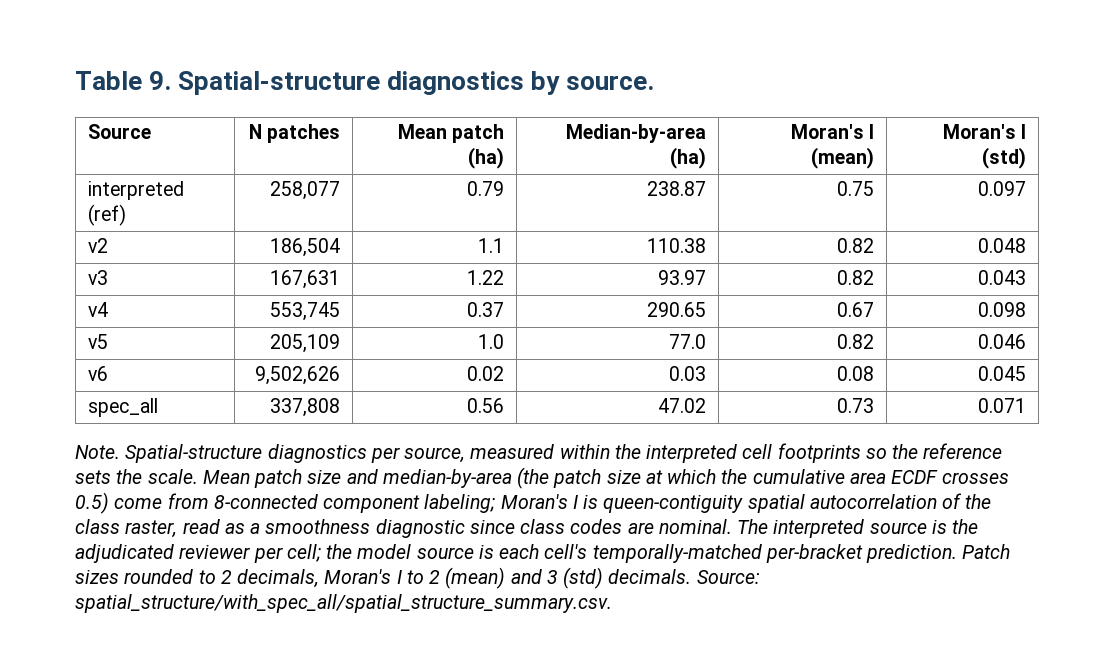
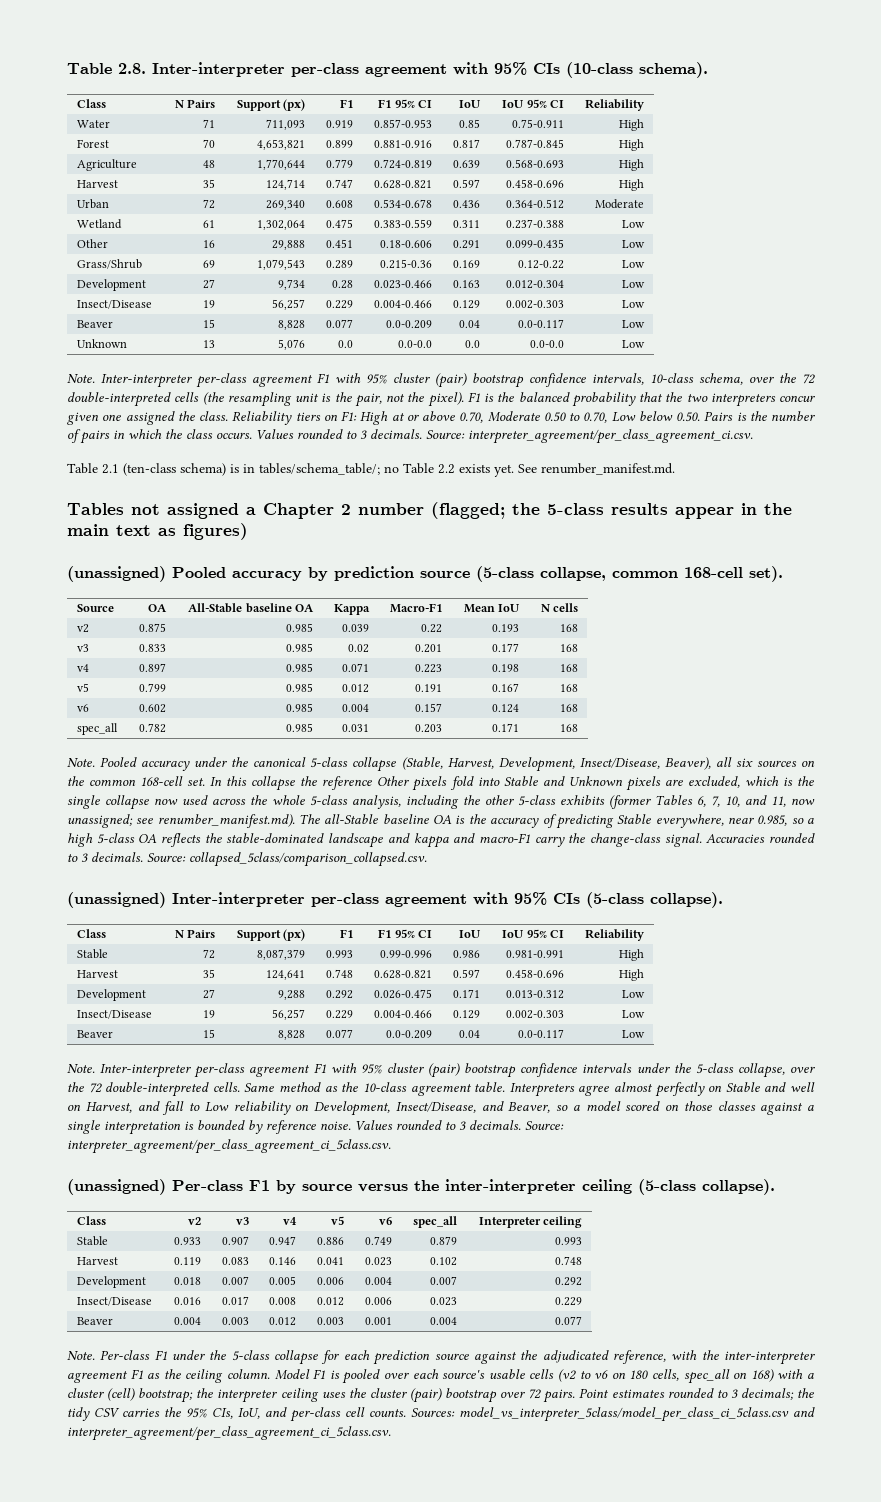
- Table 9. Spatial-structure diagnostics by source.
- Source | N patches | Mean patch (ha) | Median-by-area (ha) | Moran's I (mean) | Moran's I (std)
- interpreted (ref) | 258,077 | 0.79 | 238.87 | 0.75 | 0.097
- v2 | 186,504 | 1.1 | 110.38 | 0.82 | 0.048
- v3 | 167,631 | 1.22 | 93.97 | 0.82 | 0.043
- v4 | 553,745 | 0.37 | 290.65 | 0.67 | 0.098
- v5 | 205,109 | 1.0 | 77.0 | 0.82 | 0.046
- v6 | 9,502,626 | 0.02 | 0.03 | 0.08 | 0.045
- spec_all | 337,808 | 0.56 | 47.02 | 0.73 | 0.071
- Note. Spatial-structure diagnostics per source, measured within the interpreted cell footprints so the reference sets the scale. Mean patch size and median-by-area (the patch size at which the cumulative area ECDF crosses 0.5) come from 8-connected component labeling; Moran's I is queen-contiguity spatial autocorrelation of the class raster, read as a smoothness diagnostic since class codes are nominal. The interpreted source is the adjudicated reviewer per cell; the model source is each cell's temporally-matched per-bracket prediction. Patch sizes rounded to 2 decimals, Moran's I to 2 (mean) and 3 (std) decimals. Source: spatial_structure/with_spec_all/spatial_structure_summary.csv.
+ Table 2.8. Inter-interpreter per-class agreement with 95% CIs (10-class schema).
+ Class | N Pairs | Support (px) | F1 | F1 95% CI | IoU | IoU 95% CI | Reliability
+ Water | 71 | 711,093 | 0.919 | 0.857-0.953 | 0.85 | 0.75-0.911 | High
+ Forest | 70 | 4,653,821 | 0.899 | 0.881-0.916 | 0.817 | 0.787-0.845 | High
+ Agriculture | 48 | 1,770,644 | 0.779 | 0.724-0.819 | 0.639 | 0.568-0.693 | High
+ Harvest | 35 | 124,714 | 0.747 | 0.628-0.821 | 0.597 | 0.458-0.696 | High
+ Urban | 72 | 269,340 | 0.608 | 0.534-0.678 | 0.436 | 0.364-0.512 | Moderate
+ Wetland | 61 | 1,302,064 | 0.475 | 0.383-0.559 | 0.311 | 0.237-0.388 | Low
+ Other | 16 | 29,888 | 0.451 | 0.18-0.606 | 0.291 | 0.099-0.435 | Low
+ Grass/Shrub | 69 | 1,079,543 | 0.289 | 0.215-0.36 | 0.169 | 0.12-0.22 | Low
+ Development | 27 | 9,734 | 0.28 | 0.023-0.466 | 0.163 | 0.012-0.304 | Low
+ Insect/Disease | 19 | 56,257 | 0.229 | 0.004-0.466 | 0.129 | 0.002-0.303 | Low
+ Beaver | 15 | 8,828 | 0.077 | 0.0-0.209 | 0.04 | 0.0-0.117 | Low
+ Unknown | 13 | 5,076 | 0.0 | 0.0-0.0 | 0.0 | 0.0-0.0 | Low
+ Note. Inter-interpreter per-class agreement F1 with 95% cluster (pair) bootstrap confidence intervals, 10-class schema, over the 72 double-interpreted cells (the resampling unit is the pair, not the pixel). F1 is the balanced probability that the two interpreters concur given one assigned the class. Reliability tiers on F1: High at or above 0.70, Moderate 0.50 to 0.70, Low below 0.50. Pairs is the number of pairs in which the class occurs. Values rounded to 3 decimals. Source: interpreter_agreement/per_class_agreement_ci.csv.
+ Table 2.1 (ten-class schema) is in tables/schema_table/; no Table 2.2 exists yet. See renumber_manifest.md.
+ Tables not assigned a Chapter 2 number (flagged; the 5-class results appear in the main text as figures)
+ (unassigned) Pooled accuracy by prediction source (5-class collapse, common 168-cell set).
+ Source | OA | All-Stable baseline OA | Kappa | Macro-F1 | Mean IoU | N cells
+ v2 | 0.875 | 0.985 | 0.039 | 0.22 | 0.193 | 168
+ v3 | 0.833 | 0.985 | 0.02 | 0.201 | 0.177 | 168
+ v4 | 0.897 | 0.985 | 0.071 | 0.223 | 0.198 | 168
+ v5 | 0.799 | 0.985 | 0.012 | 0.191 | 0.167 | 168
+ v6 | 0.602 | 0.985 | 0.004 | 0.157 | 0.124 | 168
+ spec_all | 0.782 | 0.985 | 0.031 | 0.203 | 0.171 | 168
+ Note. Pooled accuracy under the canonical 5-class collapse (Stable, Harvest, Development, Insect/Disease, Beaver), all six sources on the common 168-cell set. In this collapse the reference Other pixels fold into Stable and Unknown pixels are excluded, which is the single collapse now used across the whole 5-class analysis, including the other 5-class exhibits (former Tables 6, 7, 10, and 11, now unassigned; see renumber_manifest.md). The all-Stable baseline OA is the accuracy of predicting Stable everywhere, near 0.985, so a high 5-class OA reflects the stable-dominated landscape and kappa and macro-F1 carry the change-class signal. Accuracies rounded to 3 decimals. Source: collapsed_5class/comparison_collapsed.csv.
+ (unassigned) Inter-interpreter per-class agreement with 95% CIs (5-class collapse).
+ Class | N Pairs | Support (px) | F1 | F1 95% CI | IoU | IoU 95% CI | Reliability
+ Stable | 72 | 8,087,379 | 0.993 | 0.99-0.996 | 0.986 | 0.981-0.991 | High
+ Harvest | 35 | 124,641 | 0.748 | 0.628-0.821 | 0.597 | 0.458-0.696 | High
+ Development | 27 | 9,288 | 0.292 | 0.026-0.475 | 0.171 | 0.013-0.312 | Low
+ Insect/Disease | 19 | 56,257 | 0.229 | 0.004-0.466 | 0.129 | 0.002-0.303 | Low
+ Beaver | 15 | 8,828 | 0.077 | 0.0-0.209 | 0.04 | 0.0-0.117 | Low
+ Note. Inter-interpreter per-class agreement F1 with 95% cluster (pair) bootstrap confidence intervals under the 5-class collapse, over the 72 double-interpreted cells. Same method as the 10-class agreement table. Interpreters agree almost perfectly on Stable and well on Harvest, and fall to Low reliability on Development, Insect/Disease, and Beaver, so a model scored on those classes against a single interpretation is bounded by reference noise. Values rounded to 3 decimals. Source: interpreter_agreement/per_class_agreement_ci_5class.csv.
+ (unassigned) Per-class F1 by source versus the inter-interpreter ceiling (5-class collapse).
+ Class | v2 | v3 | v4 | v5 | v6 | spec_all | Interpreter ceiling
+ Stable | 0.933 | 0.907 | 0.947 | 0.886 | 0.749 | 0.879 | 0.993
+ Harvest | 0.119 | 0.083 | 0.146 | 0.041 | 0.023 | 0.102 | 0.748
+ Development | 0.018 | 0.007 | 0.005 | 0.006 | 0.004 | 0.007 | 0.292
+ Insect/Disease | 0.016 | 0.017 | 0.008 | 0.012 | 0.006 | 0.023 | 0.229
+ Beaver | 0.004 | 0.003 | 0.012 | 0.003 | 0.001 | 0.004 | 0.077
+ Note. Per-class F1 under the 5-class collapse for each prediction source against the adjudicated reference, with the inter-interpreter agreement F1 as the ceiling column. Model F1 is pooled over each source's usable cells (v2 to v6 on 180 cells, spec_all on 168) with a cluster (cell) bootstrap; the interpreter ceiling uses the cluster (pair) bootstrap over 72 pairs. Point estimates rounded to 3 decimals; the tidy CSV carries the 95% CIs, IoU, and per-class cell counts. Sources: model_vs_interpreter_5class/model_per_class_ci_5class.csv and interpreter_agreement/per_class_agreement_ci_5class.csv.

